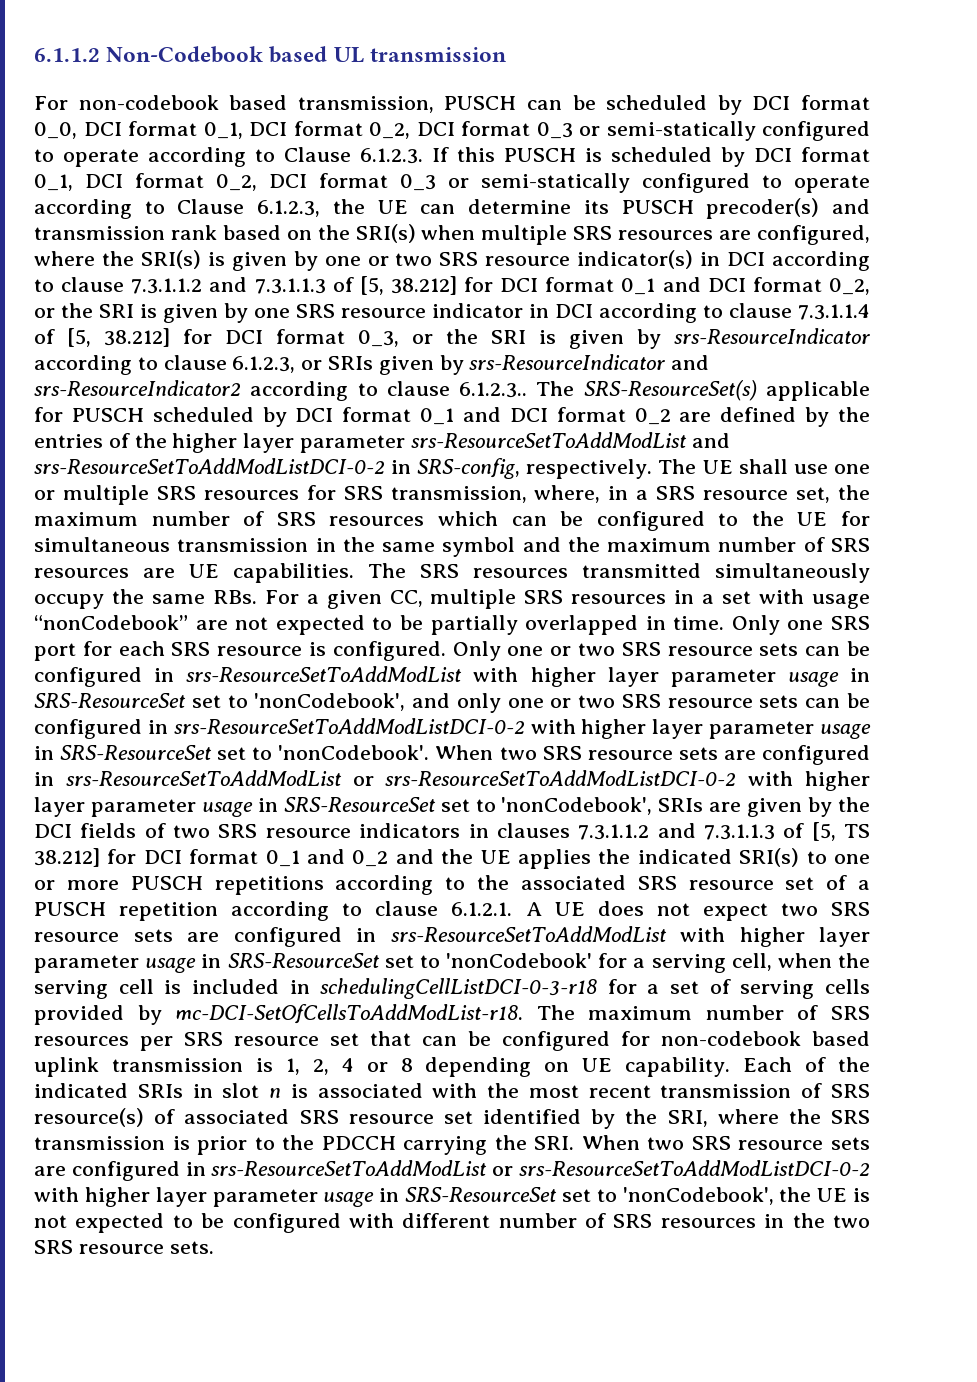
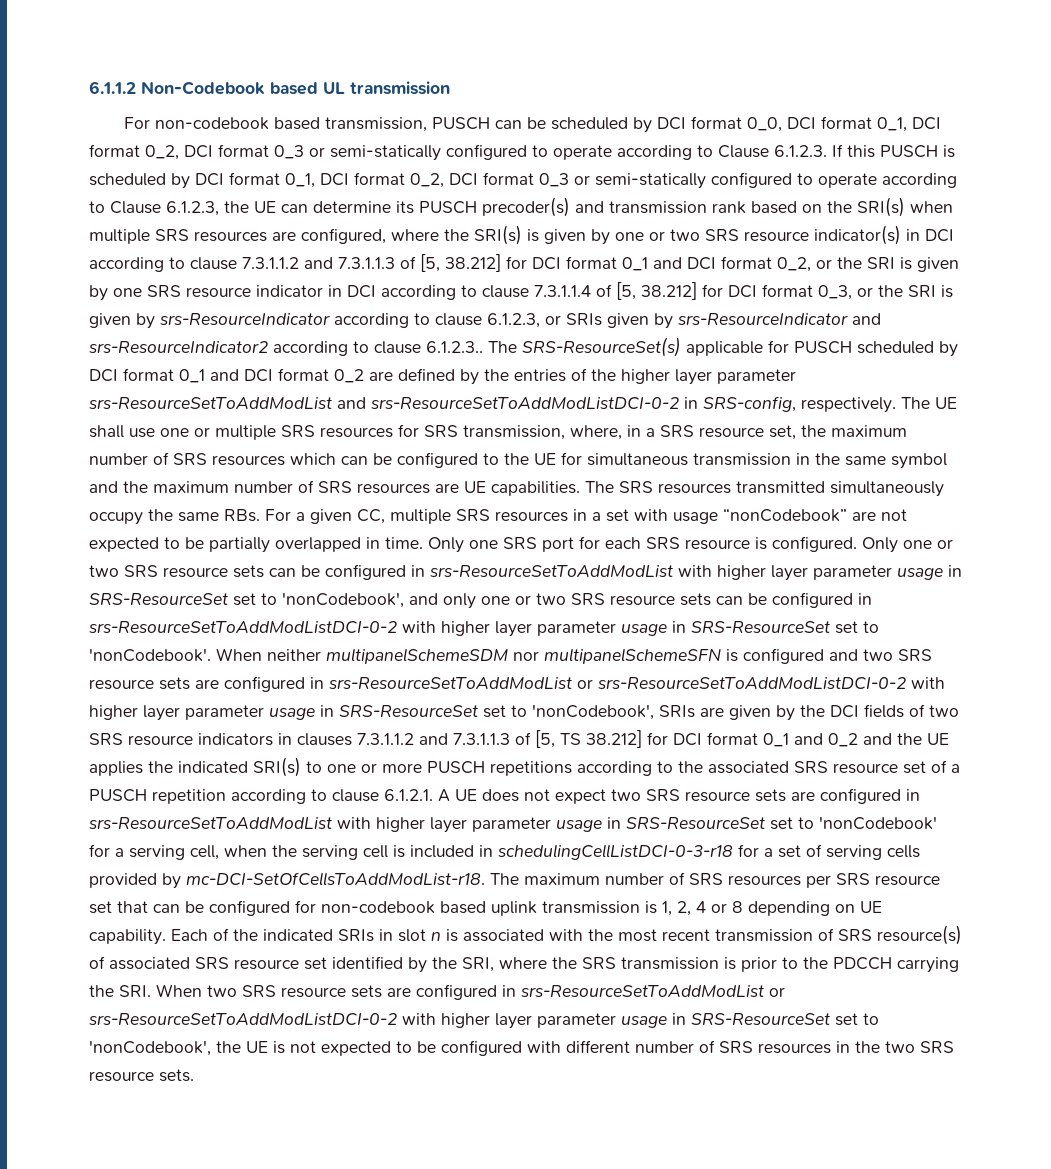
- When two SRS resource sets are configured in srs-ResourceSetToAddModList or srs-ResourceSetToAddModListDCI-0-2 with higher layer parameter usage in SRS-ResourceSet set to 'nonCodebook', SRIs are given by the DCI fields of two SRS resource indicators in clauses 7.3.1.1.2 and 7.3.1.1.3 of [5, TS 38.212] for DCI format 0_1 and 0_2 and the UE applies the indicated SRI(s) to one or more PUSCH repetitions according to the associated SRS resource set of a PUSCH repetition according to clause 6.1.2.1. A UE does not expect two SRS resource sets are configured in srs-ResourceSetToAddModList with higher layer parameter usage in SRS-ResourceSet set to 'nonCodebook' for a serving cell, when the serving cell is included in schedulingCellListDCI-0-3-r18 for a set of serving cells provided by mc-DCI-SetOfCellsToAddModList-r18.
+ When neither multipanelSchemeSDM nor multipanelSchemeSFN is configured and two SRS resource sets are configured in srs-ResourceSetToAddModList or srs-ResourceSetToAddModListDCI-0-2 with higher layer parameter usage in SRS-ResourceSet set to 'nonCodebook', SRIs are given by the DCI fields of two SRS resource indicators in clauses 7.3.1.1.2 and 7.3.1.1.3 of [5, TS 38.212] for DCI format 0_1 and 0_2 and the UE applies the indicated SRI(s) to one or more PUSCH repetitions according to the associated SRS resource set of a PUSCH repetition according to clause 6.1.2.1. A UE does not expect two SRS resource sets are configured in srs-ResourceSetToAddModList with higher layer parameter usage in SRS-ResourceSet set to 'nonCodebook' for a serving cell, when the serving cell is included in schedulingCellListDCI-0-3-r18 for a set of serving cells provided by mc-DCI-SetOfCellsToAddModList-r18.

